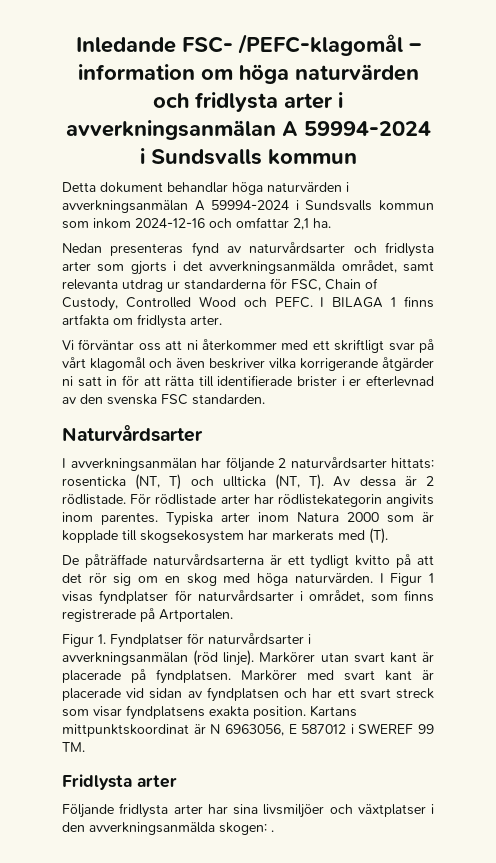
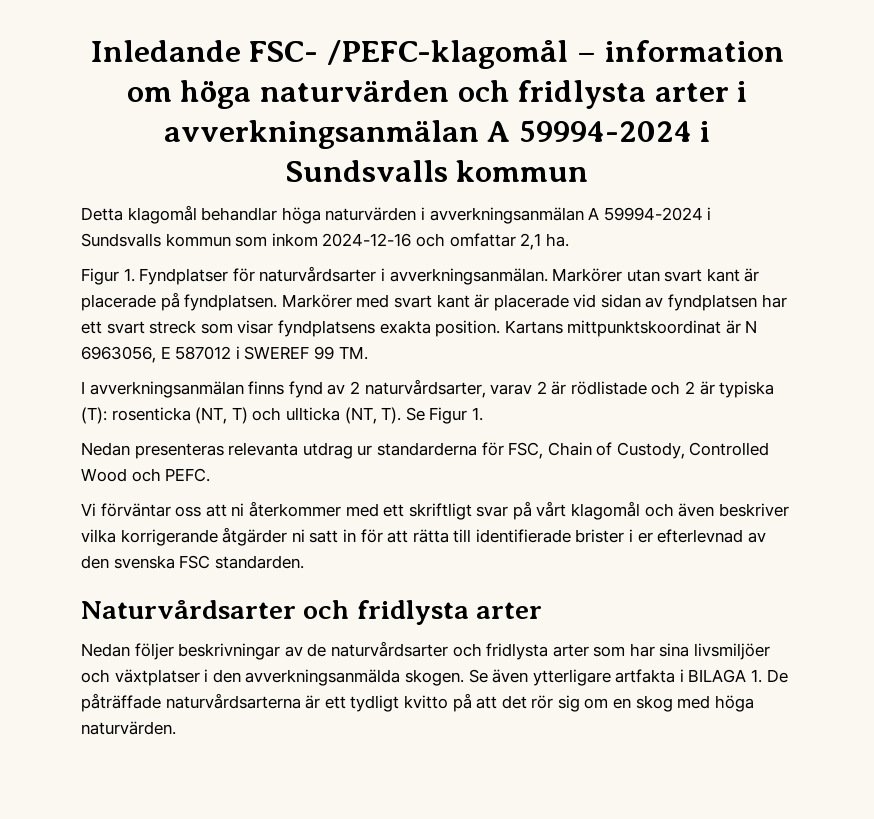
- Detta dokument behandlar höga naturvärden i avverkningsanmälan A 59994-2024 i Sundsvalls kommun som inkom 2024-12-16 och omfattar 2,1 ha.
+ Detta klagomål behandlar höga naturvärden i avverkningsanmälan A 59994-2024 i Sundsvalls kommun som inkom 2024-12-16 och omfattar 2,1 ha.
- Nedan presenteras fynd av naturvårdsarter och fridlysta arter som gjorts i det avverkningsanmälda området, samt relevanta utdrag ur standarderna för FSC, Chain of Custody, Controlled Wood och PEFC. I BILAGA 1 finns artfakta om fridlysta arter.
+ Figur 1. Fyndplatser för naturvårdsarter i avverkningsanmälan. Markörer utan svart kant är placerade på fyndplatsen. Markörer med svart kant är placerade vid sidan av fyndplatsen har ett svart streck som visar fyndplatsens exakta position. Kartans mittpunktskoordinat är N 6963056, E 587012 i SWEREF 99 TM.
+ I avverkningsanmälan finns fynd av 2 naturvårdsarter, varav 2 är rödlistade och 2 är typiska (T): rosenticka (NT, T) och ullticka (NT, T). Se Figur 1.
+ Nedan presenteras relevanta utdrag ur standarderna för FSC, Chain of Custody, Controlled Wood och PEFC.
- Naturvårdsarter
- I avverkningsanmälan har följande 2 naturvårdsarter hittats: rosenticka (NT, T) och ullticka (NT, T). Av dessa är 2 rödlistade. För rödlistade arter har rödlistekategorin angivits inom parentes. Typiska arter inom Natura 2000 som är kopplade till skogsekosystem har markerats med (T).
- De påträffade naturvårdsarterna är ett tydligt kvitto på att det rör sig om en skog med höga naturvärden. I Figur 1 visas fyndplatser för naturvårdsarter i området, som finns registrerade på Artportalen.
- Figur 1. Fyndplatser för naturvårdsarter i avverkningsanmälan (röd linje). Markörer utan svart kant är placerade på fyndplatsen. Markörer med svart kant är placerade vid sidan av fyndplatsen och har ett svart streck som visar fyndplatsens exakta position. Kartans mittpunktskoordinat är N 6963056, E 587012 i SWEREF 99 TM.
- Fridlysta arter
- Följande fridlysta arter har sina livsmiljöer och växtplatser i den avverkningsanmälda skogen: .
+ Naturvårdsarter och fridlysta arter
+ Nedan följer beskrivningar av de naturvårdsarter och fridlysta arter som har sina livsmiljöer och växtplatser i den avverkningsanmälda skogen. Se även ytterligare artfakta i BILAGA 1. De påträffade naturvårdsarterna är ett tydligt kvitto på att det rör sig om en skog med höga naturvärden.

